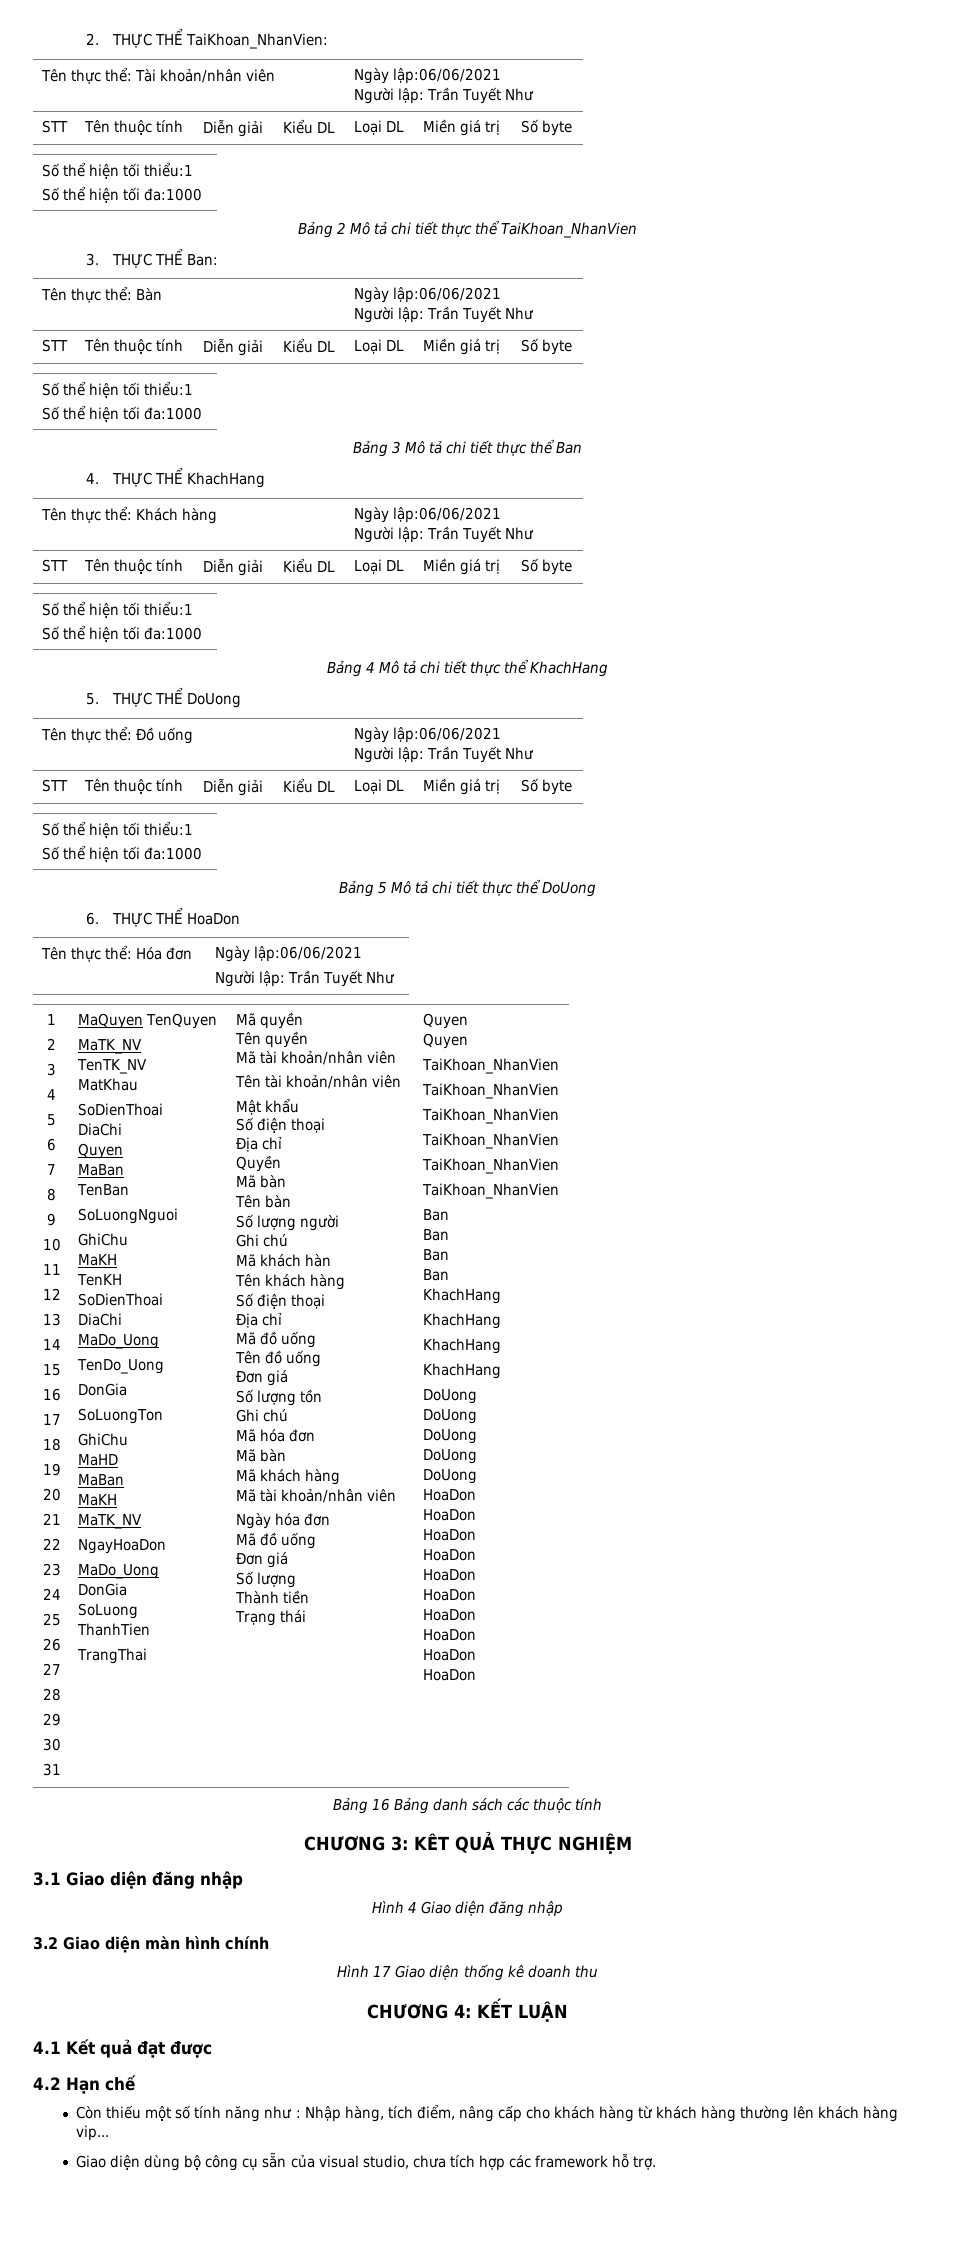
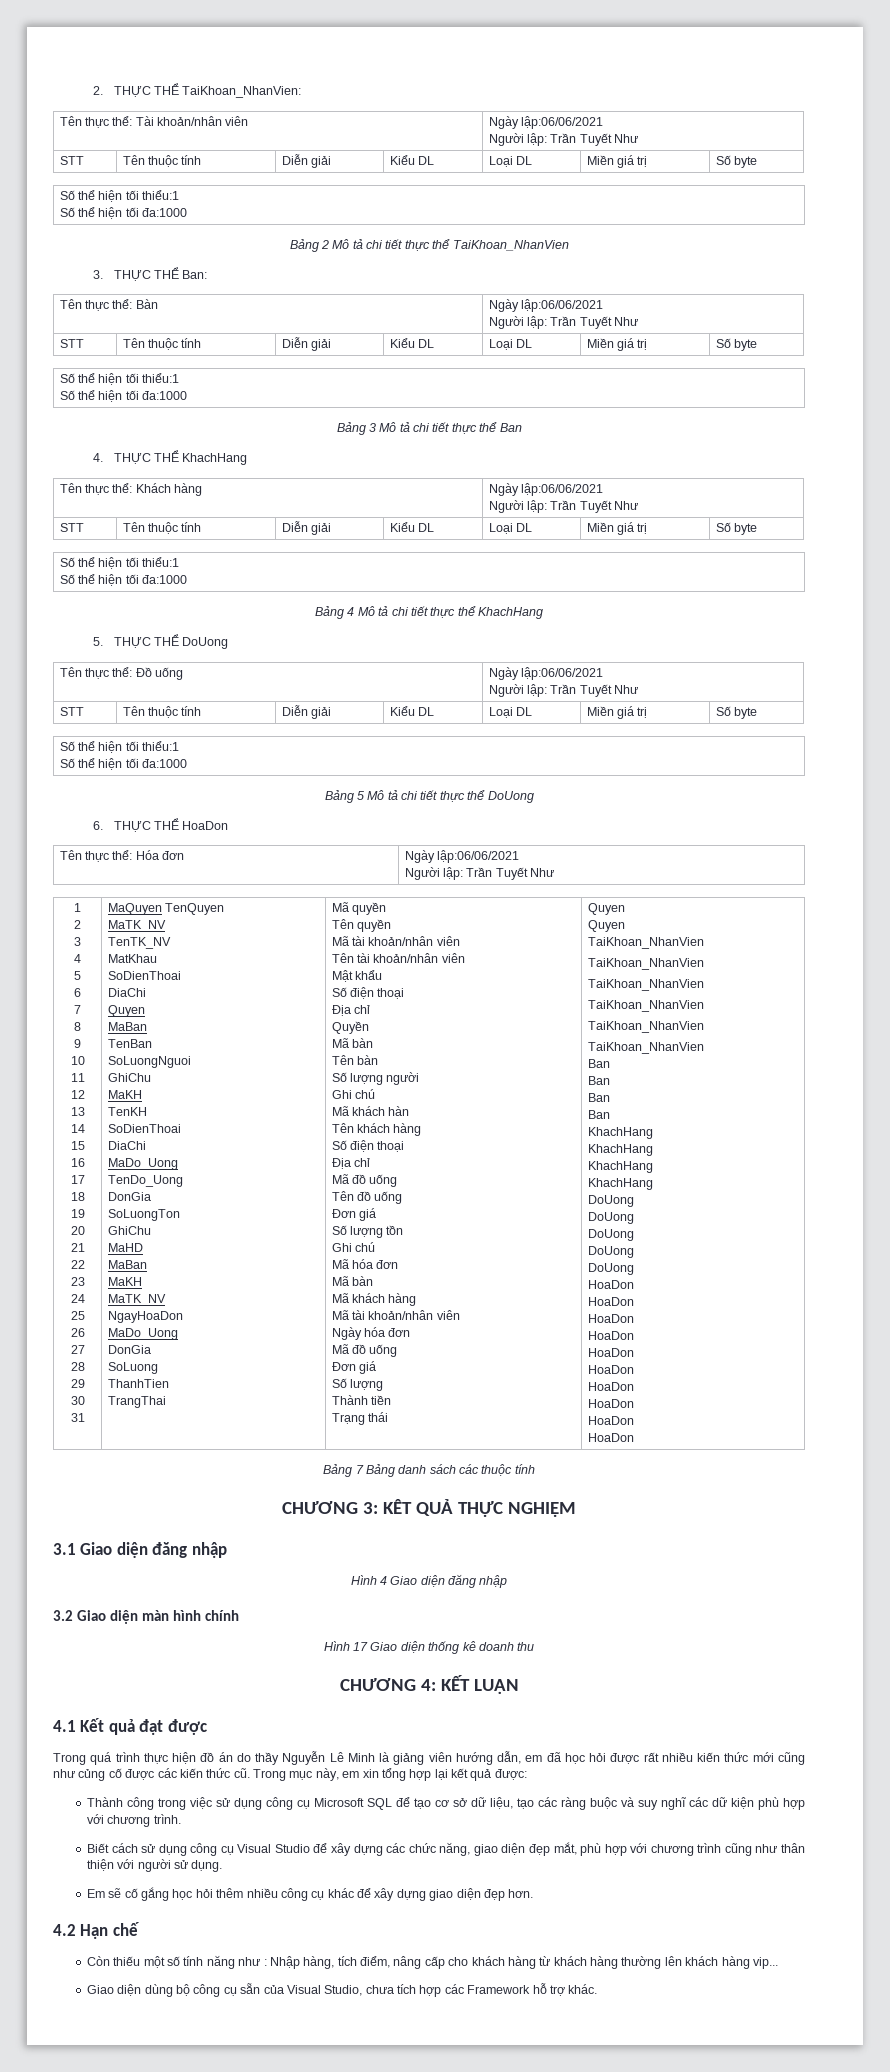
- Bảng 16 Bảng danh sách các thuộc tính
+ Bảng 7 Bảng danh sách các thuộc tính
+ Trong quá trình thực hiện đồ án do thầy Nguyễn Lê Minh là giảng viên hướng dẫn, em đã học hỏi được rất nhiều kiến thức mới cũng như củng cố được các kiến thức cũ. Trong mục này, em xin tổng hợp lại kết quả được:
+ Thành công trong việc sử dụng công cụ Microsoft SQL để tạo cơ sở dữ liệu, tạo các ràng buộc và suy nghĩ các dữ kiện phù hợp với chương trình.
+ Biết cách sử dụng công cụ Visual Studio để xây dựng các chức năng, giao diện đẹp mắt, phù hợp với chương trình cũng như thân thiện với người sử dụng.
+ Em sẽ cố gắng học hỏi thêm nhiều công cụ khác để xây dựng giao diện đẹp hơn.
- Giao diện dùng bộ công cụ sẵn của visual studio, chưa tích hợp các framework hỗ trợ.
+ Giao diện dùng bộ công cụ sẵn của Visual Studio, chưa tích hợp các Framework hỗ trợ khác.

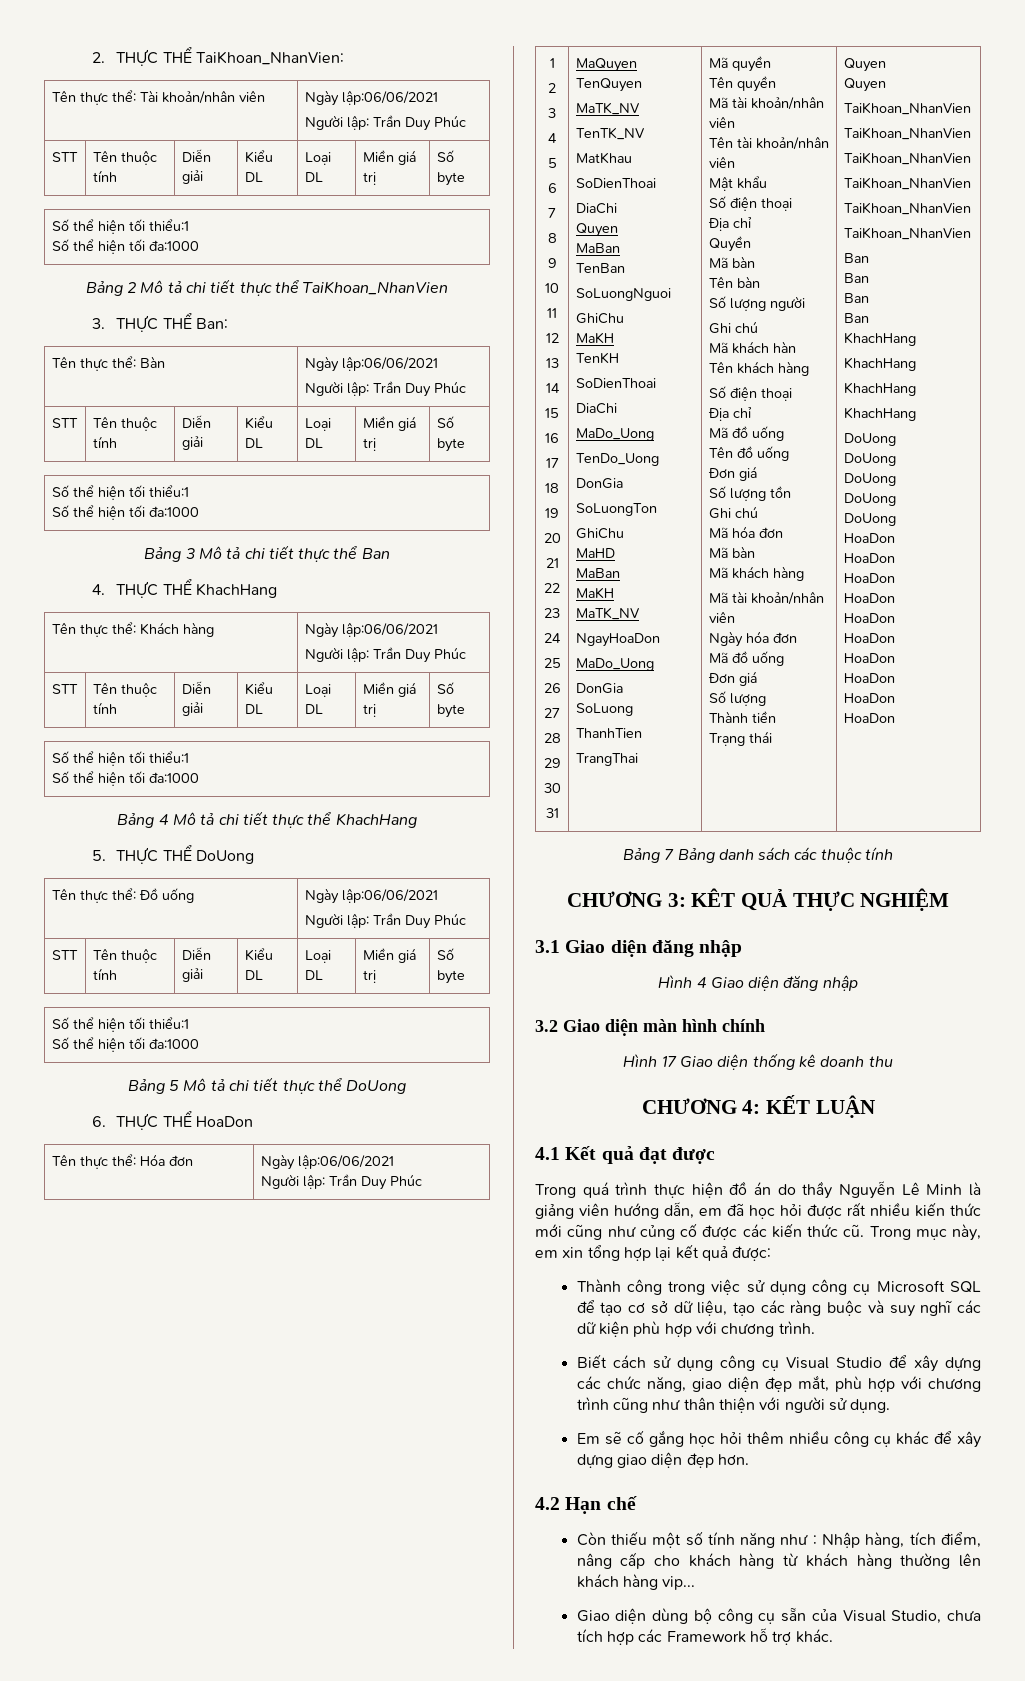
  Tên thực thể: Tài khoản/nhân viên | Ngày lập:06/06/2021
- Người lập: Trần Tuyết Như
+ Người lập: Trần Duy Phúc
  Tên thực thể: Bàn | Ngày lập:06/06/2021
- Người lập: Trần Tuyết Như
+ Người lập: Trần Duy Phúc
  Tên thực thể: Khách hàng | Ngày lập:06/06/2021
- Người lập: Trần Tuyết Như
+ Người lập: Trần Duy Phúc
  Tên thực thể: Đồ uống | Ngày lập:06/06/2021
- Người lập: Trần Tuyết Như
+ Người lập: Trần Duy Phúc
  Tên thực thể: Hóa đơn | Ngày lập:06/06/2021
- Người lập: Trần Tuyết Như
+ Người lập: Trần Duy Phúc

